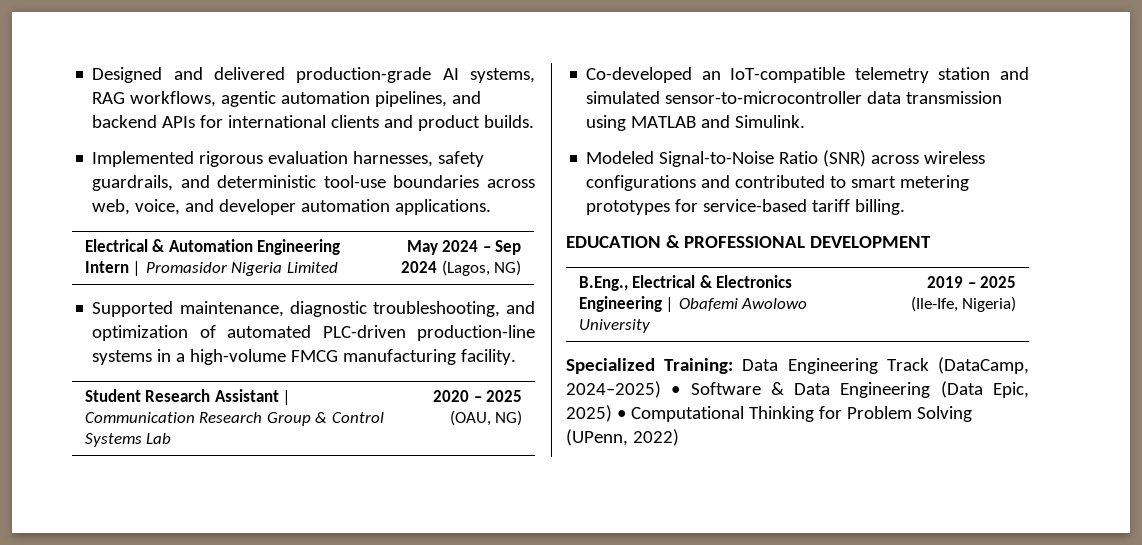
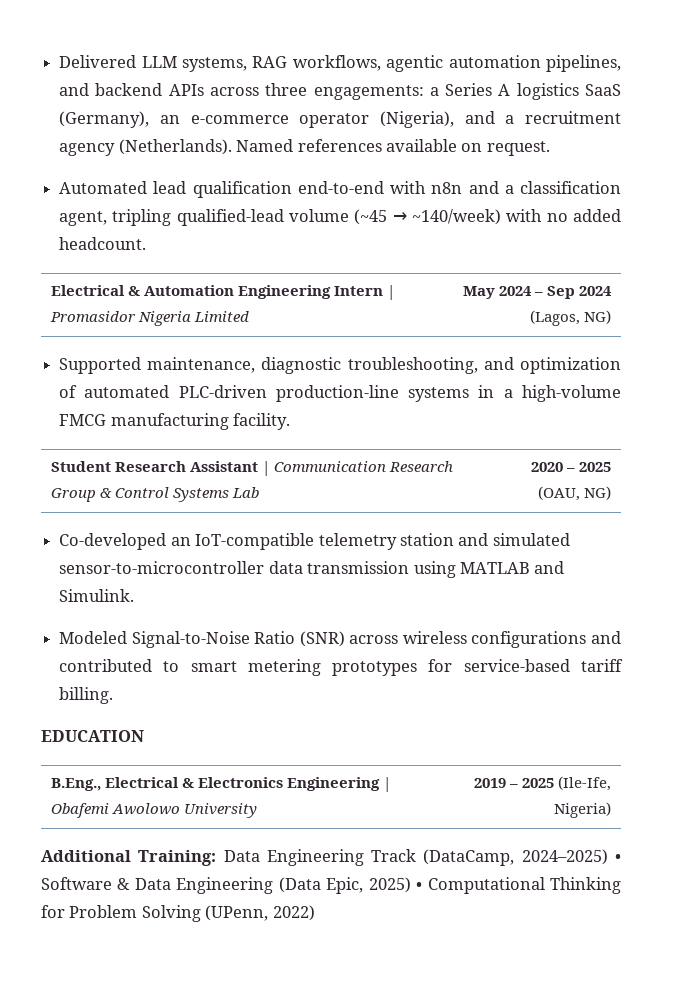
- Designed and delivered production-grade AI systems, RAG workflows, agentic automation pipelines, and backend APIs for international clients and product builds.
- Implemented rigorous evaluation harnesses, safety guardrails, and deterministic tool-use boundaries across web, voice, and developer automation applications.
+ Delivered LLM systems, RAG workflows, agentic automation pipelines, and backend APIs across three engagements: a Series A logistics SaaS (Germany), an e-commerce operator (Nigeria), and a recruitment agency (Netherlands). Named references available on request.
+ Automated lead qualification end-to-end with n8n and a classification agent, tripling qualified-lead volume (~45 → ~140/week) with no added headcount.
- EDUCATION & PROFESSIONAL DEVELOPMENT
+ EDUCATION
- Specialized Training: Data Engineering Track (DataCamp, 2024–2025) • Software & Data Engineering (Data Epic, 2025) • Computational Thinking for Problem Solving (UPenn, 2022)
+ Additional Training: Data Engineering Track (DataCamp, 2024–2025) • Software & Data Engineering (Data Epic, 2025) • Computational Thinking for Problem Solving (UPenn, 2022)

